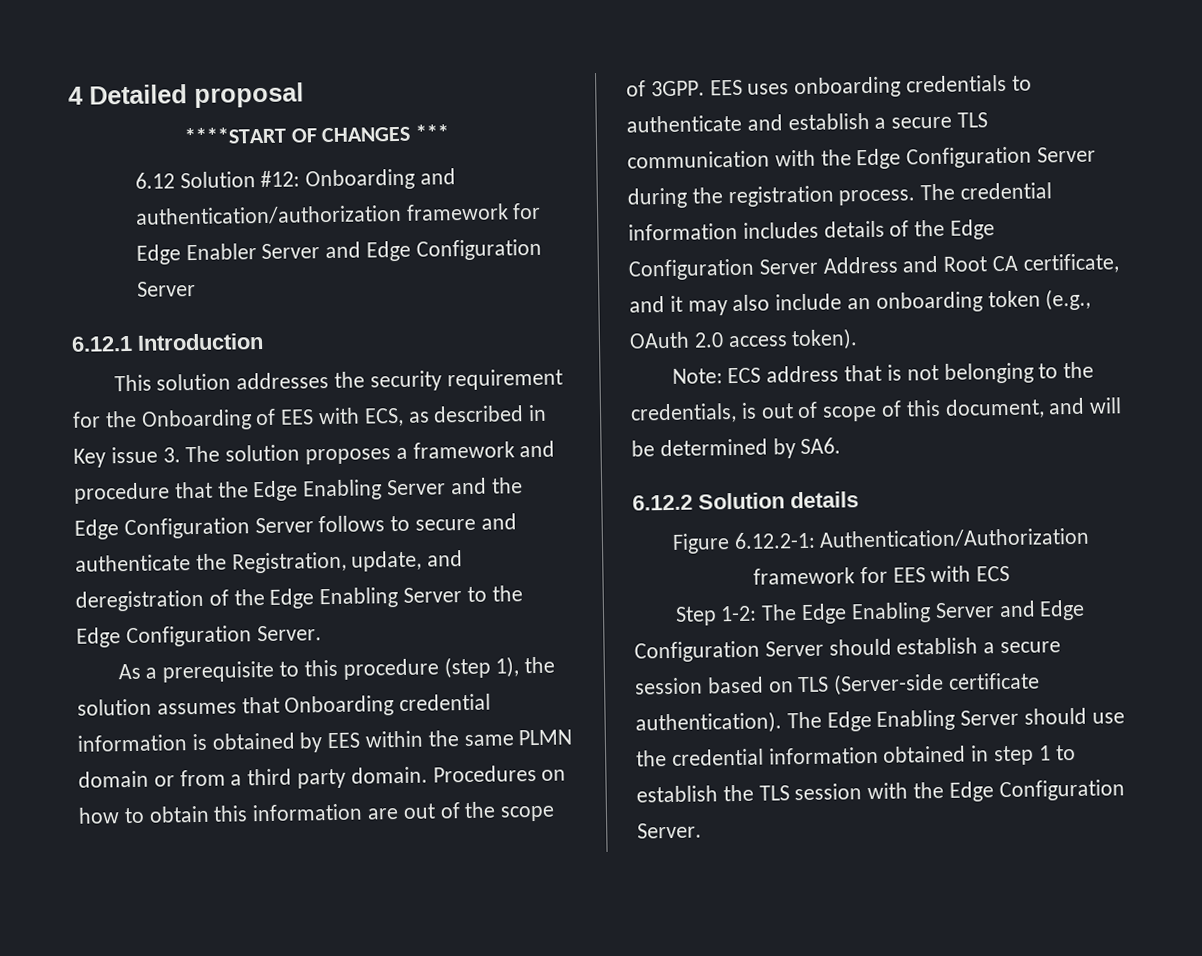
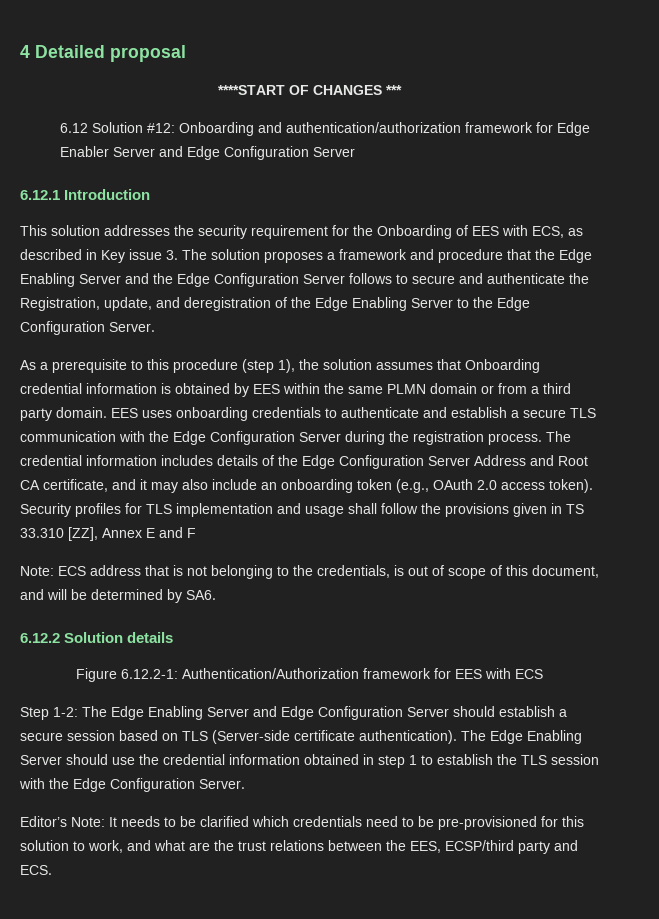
- Procedures on how to obtain this information are out of the scope of 3GPP.
+ Security profiles for TLS implementation and usage shall follow the provisions given in TS 33.310 [ZZ], Annex E and F
+ Editor’s Note: It needs to be clarified which credentials need to be pre-provisioned for this solution to work, and what are the trust relations between the EES, ECSP/third party and ECS.

